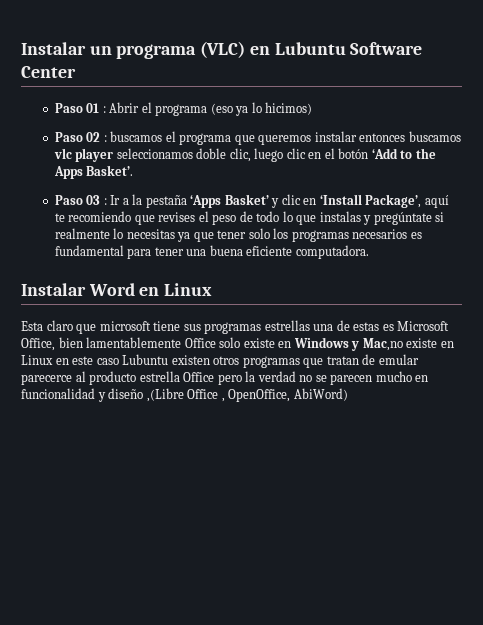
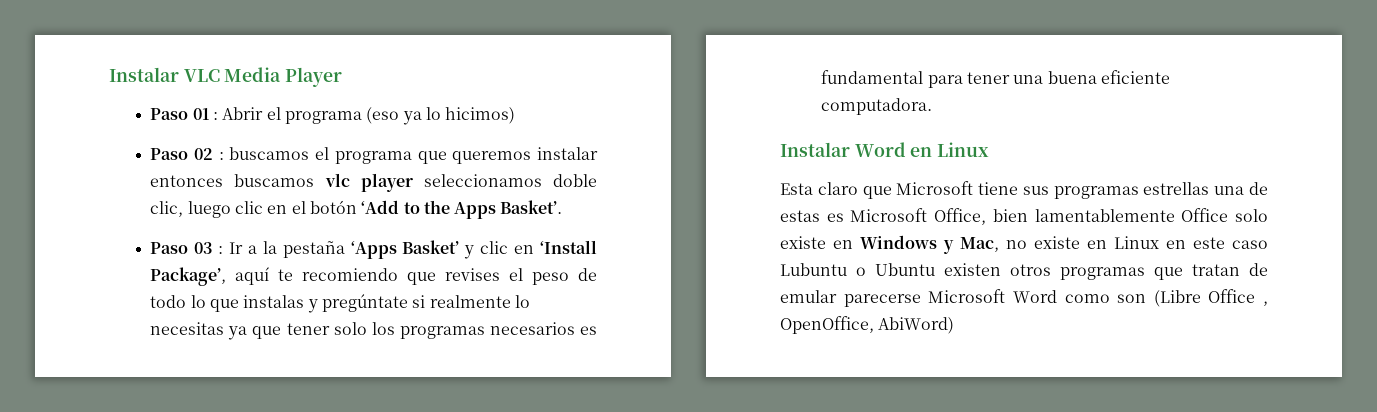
- Instalar un programa (VLC) en Lubuntu Software Center
+ Instalar VLC Media Player
- Esta claro que microsoft tiene sus programas estrellas una de estas es Microsoft Office, bien lamentablemente Office solo existe en Windows y Mac,no existe en Linux en este caso Lubuntu existen otros programas que tratan de emular parecerce al producto estrella Office pero la verdad no se parecen mucho en funcionalidad y diseño ,(Libre Office , OpenOffice, AbiWord)
+ Esta claro que Microsoft tiene sus programas estrellas una de estas es Microsoft Office, bien lamentablemente Office solo existe en Windows y Mac, no existe en Linux en este caso Lubuntu o Ubuntu existen otros programas que tratan de emular parecerse Microsoft Word como son (Libre Office , OpenOffice, AbiWord)

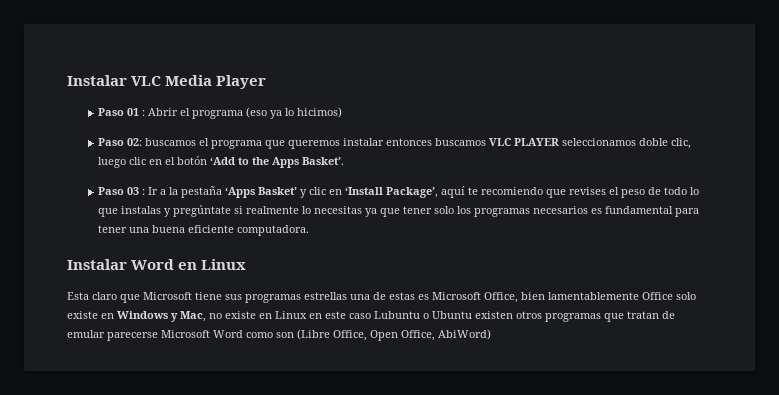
- Paso 02 : buscamos el programa que queremos instalar entonces buscamos vlc player seleccionamos doble clic, luego clic en el botón ‘Add to the Apps Basket’.
+ Paso 02: buscamos el programa que queremos instalar entonces buscamos VLC PLAYER seleccionamos doble clic, luego clic en el botón ‘Add to the Apps Basket’.
- Esta claro que Microsoft tiene sus programas estrellas una de estas es Microsoft Office, bien lamentablemente Office solo existe en Windows y Mac, no existe en Linux en este caso Lubuntu o Ubuntu existen otros programas que tratan de emular parecerse Microsoft Word como son (Libre Office , OpenOffice, AbiWord)
+ Esta claro que Microsoft tiene sus programas estrellas una de estas es Microsoft Office, bien lamentablemente Office solo existe en Windows y Mac, no existe en Linux en este caso Lubuntu o Ubuntu existen otros programas que tratan de emular parecerse Microsoft Word como son (Libre Office, Open Office, AbiWord)

